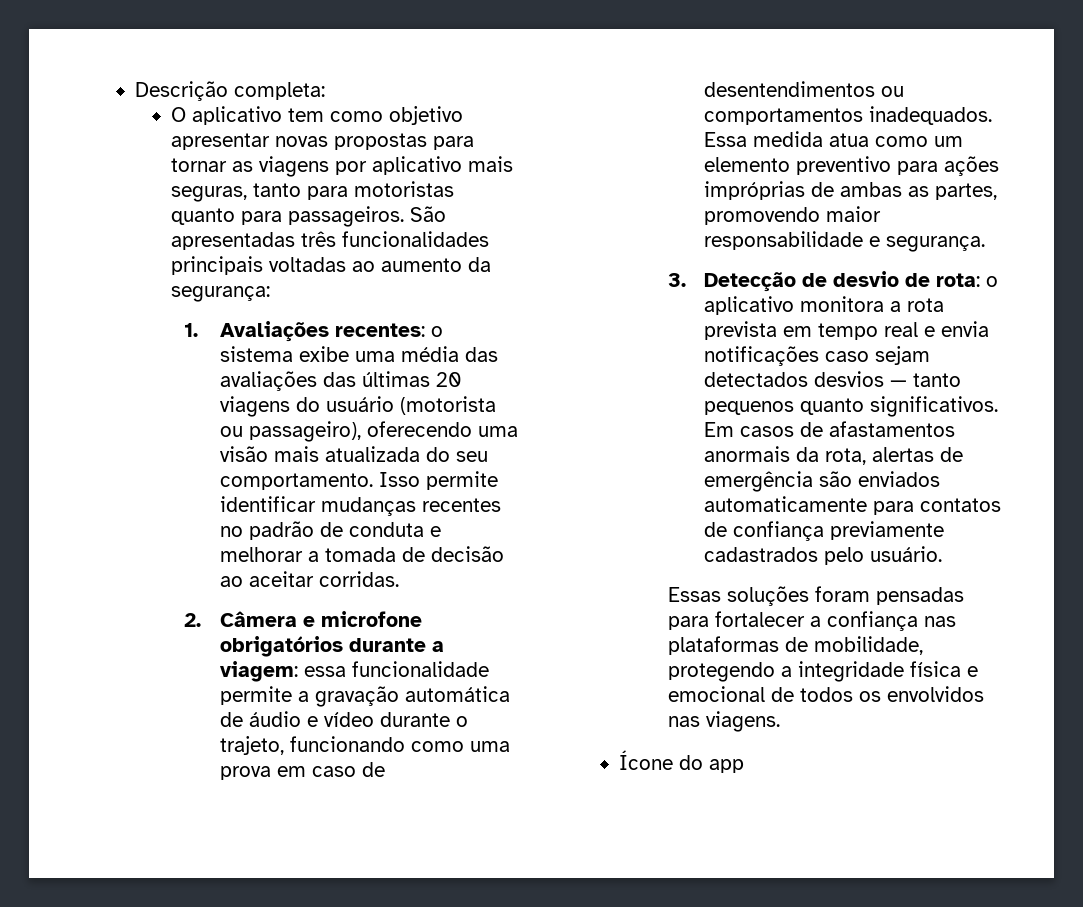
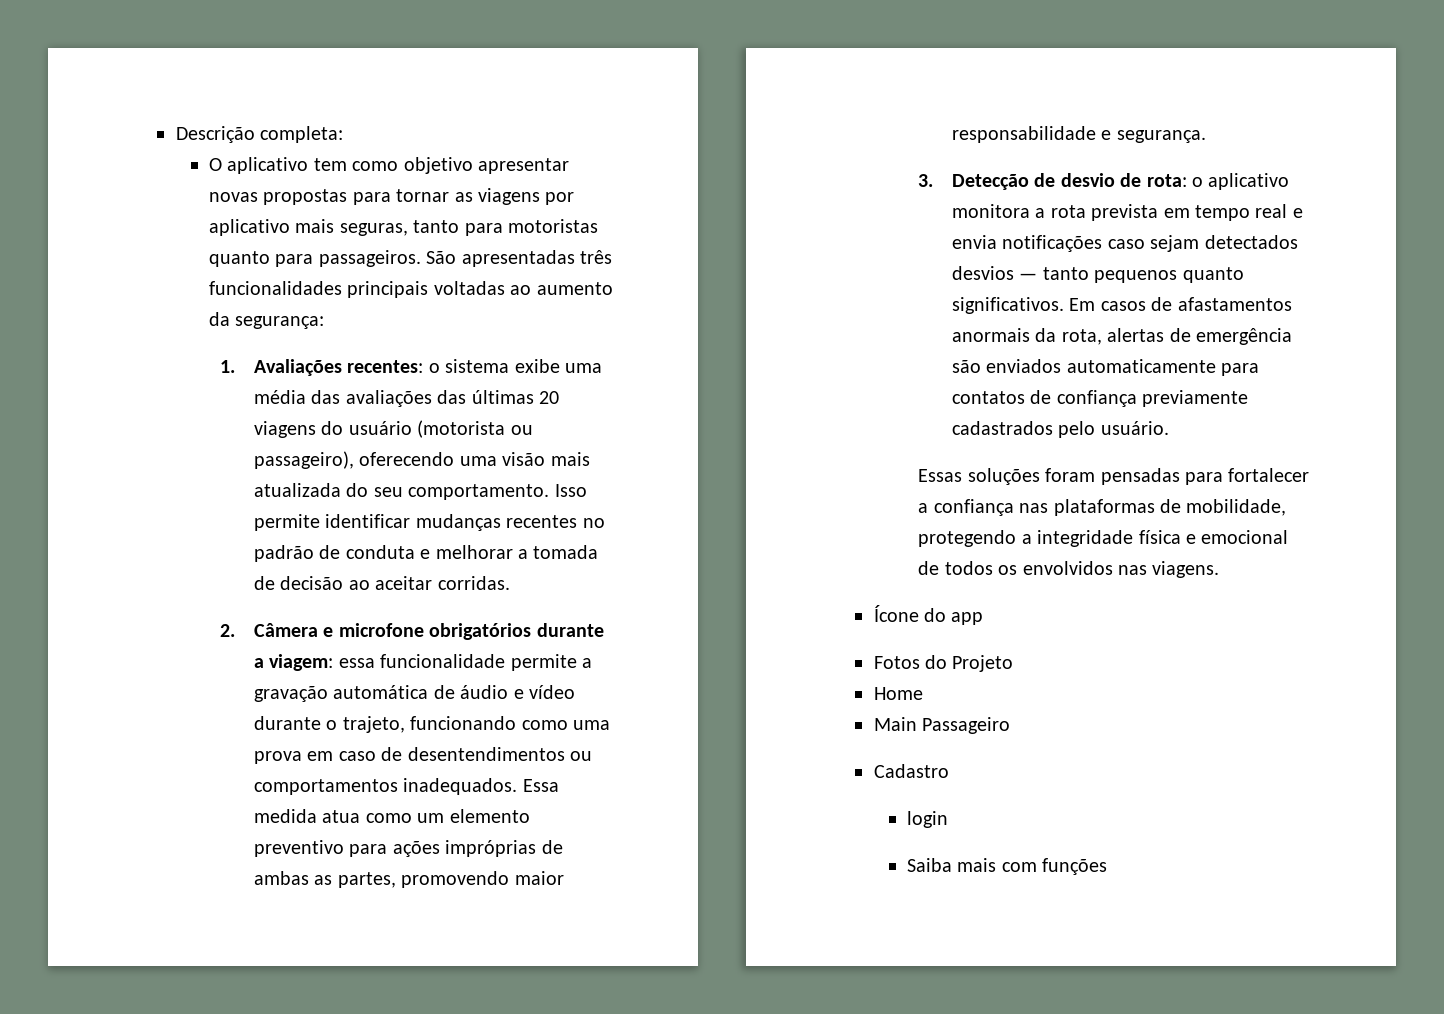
+ Fotos do Projeto
+ Home
+ Main Passageiro
+ Cadastro
+ login
+ Saiba mais com funções

